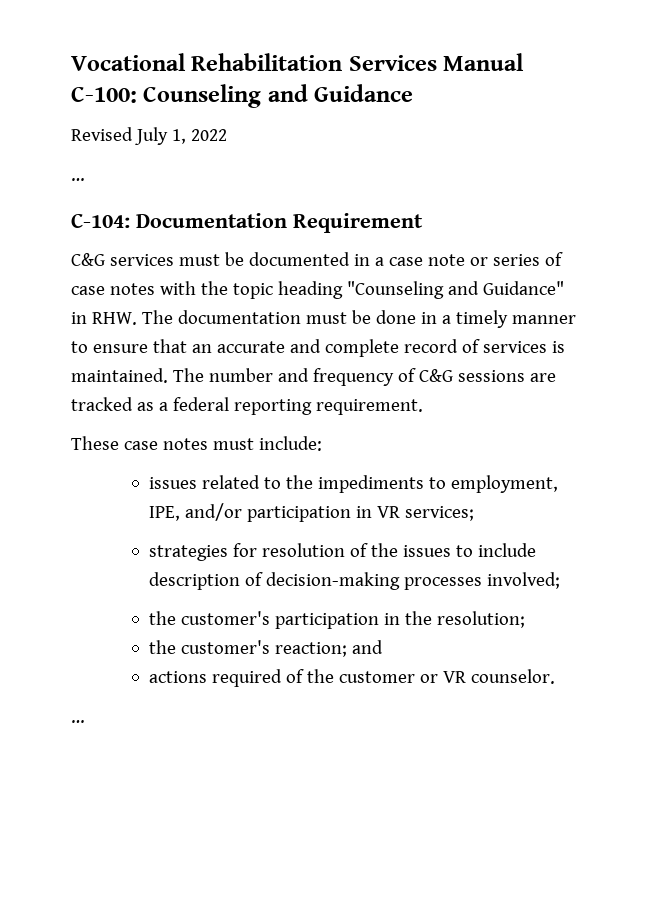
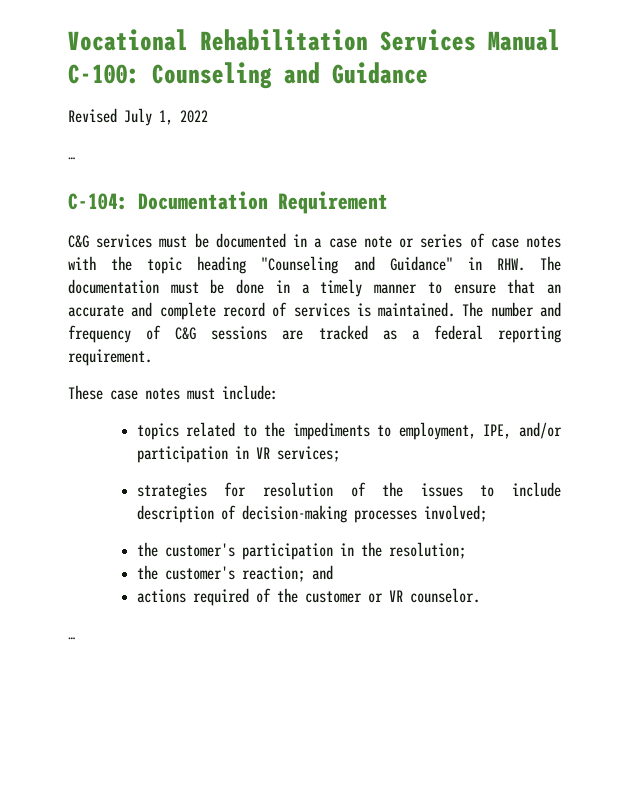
- issues related to the impediments to employment, IPE, and/or participation in VR services;
+ topics related to the impediments to employment, IPE, and/or participation in VR services;

